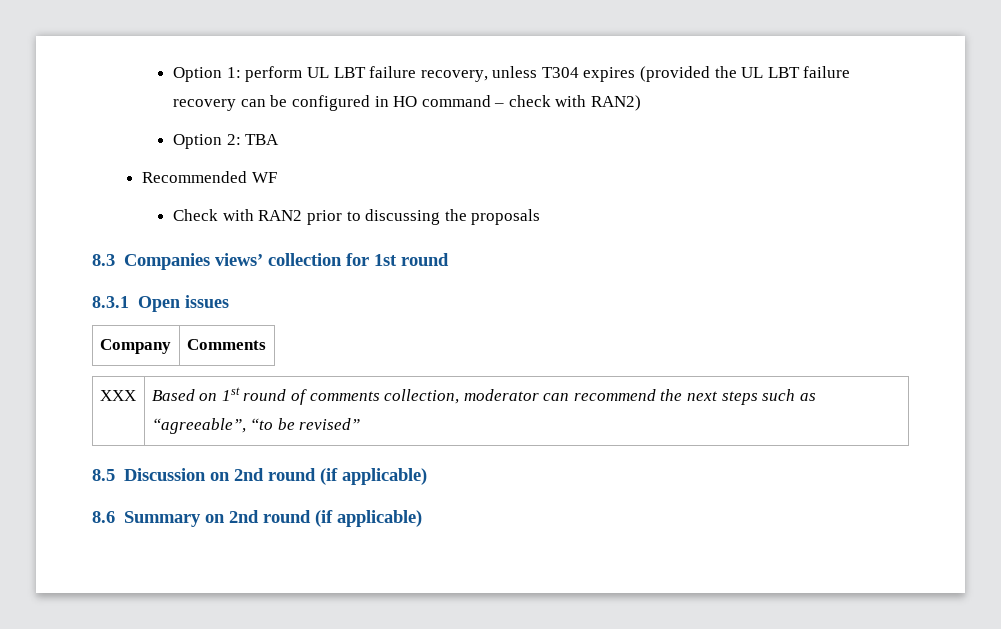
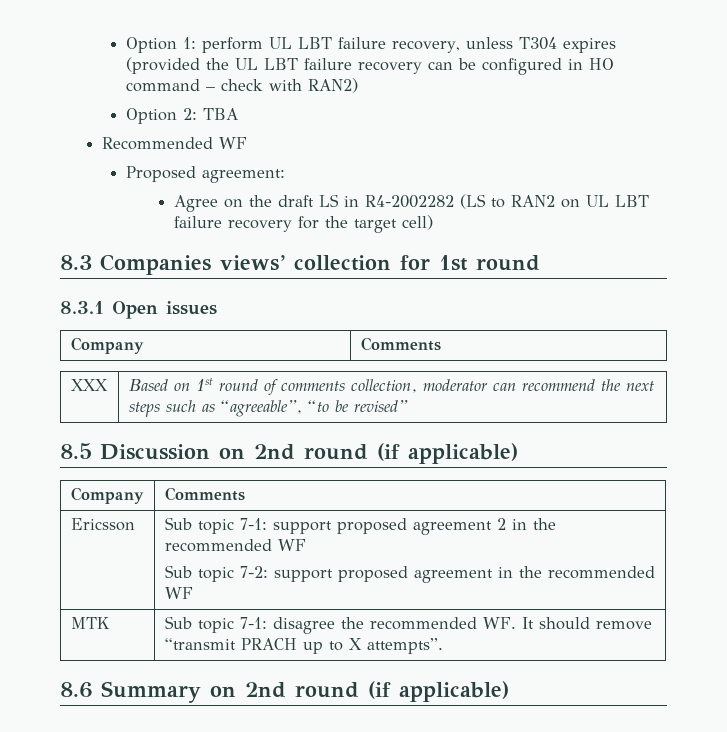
- Check with RAN2 prior to discussing the proposals
+ Proposed agreement:
+ Agree on the draft LS in R4-2002282 (LS to RAN2 on UL LBT failure recovery for the target cell)
  8.5 Discussion on 2nd round (if applicable)
+ Company | Comments
+ Ericsson | Sub topic 7-1: support proposed agreement 2 in the recommended WF
+ Sub topic 7-2: support proposed agreement in the recommended WF
+ MTK | Sub topic 7-1: disagree the recommended WF. It should remove “transmit PRACH up to X attempts”.

